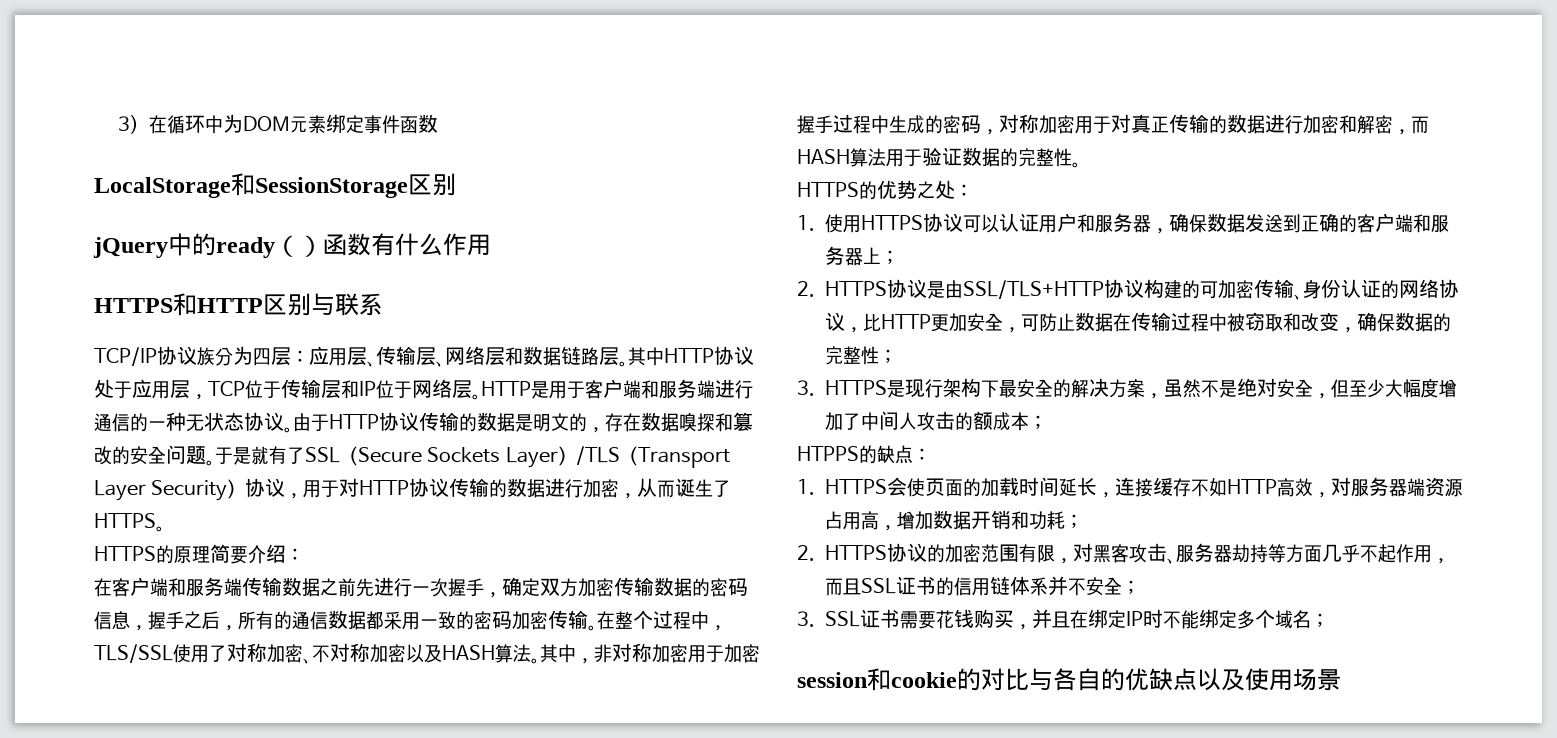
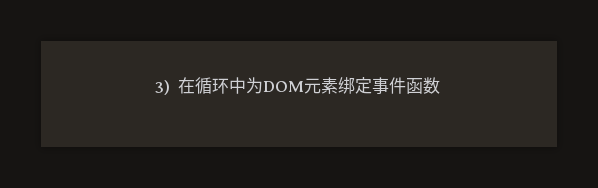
- LocalStorage和SessionStorage区别
- jQuery中的ready（）函数有什么作用
- HTTPS和HTTP区别与联系
- TCP/IP协议族分为四层：应用层、传输层、网络层和数据链路层。其中HTTP协议处于应用层，TCP位于传输层和IP位于网络层。HTTP是用于客户端和服务端进行通信的一种无状态协议。由于HTTP协议传输的数据是明文的，存在数据嗅探和篡改的安全问题。于是就有了SSL（Secure Sockets Layer）/TLS（Transport Layer Security）协议，用于对HTTP协议传输的数据进行加密，从而诞生了HTTPS。
- HTTPS的原理简要介绍：
- 在客户端和服务端传输数据之前先进行一次握手，确定双方加密传输数据的密码信息，握手之后，所有的通信数据都采用一致的密码加密传输。在整个过程中，TLS/SSL使用了对称加密、不对称加密以及HASH算法。其中，非对称加密用于加密握手过程中生成的密码，对称加密用于对真正传输的数据进行加密和解密，而HASH算法用于验证数据的完整性。
- HTTPS的优势之处：
- 1.使用HTTPS协议可以认证用户和服务器，确保数据发送到正确的客户端和服务器上；
- 2. HTTPS协议是由SSL/TLS+HTTP协议构建的可加密传输、身份认证的网络协议，比HTTP更加安全，可防止数据在传输过程中被窃取和改变，确保数据的完整性；
- 3. HTTPS是现行架构下最安全的解决方案，虽然不是绝对安全，但至少大幅度增加了中间人攻击的额成本；
- HTPPS的缺点：
- 1. HTTPS会使页面的加载时间延长，连接缓存不如HTTP高效，对服务器端资源占用高，增加数据开销和功耗；
- 2. HTTPS协议的加密范围有限，对黑客攻击、服务器劫持等方面几乎不起作用，而且SSL证书的信用链体系并不安全；
- 3. SSL证书需要花钱购买，并且在绑定IP时不能绑定多个域名；
- session和cookie的对比与各自的优缺点以及使用场景

